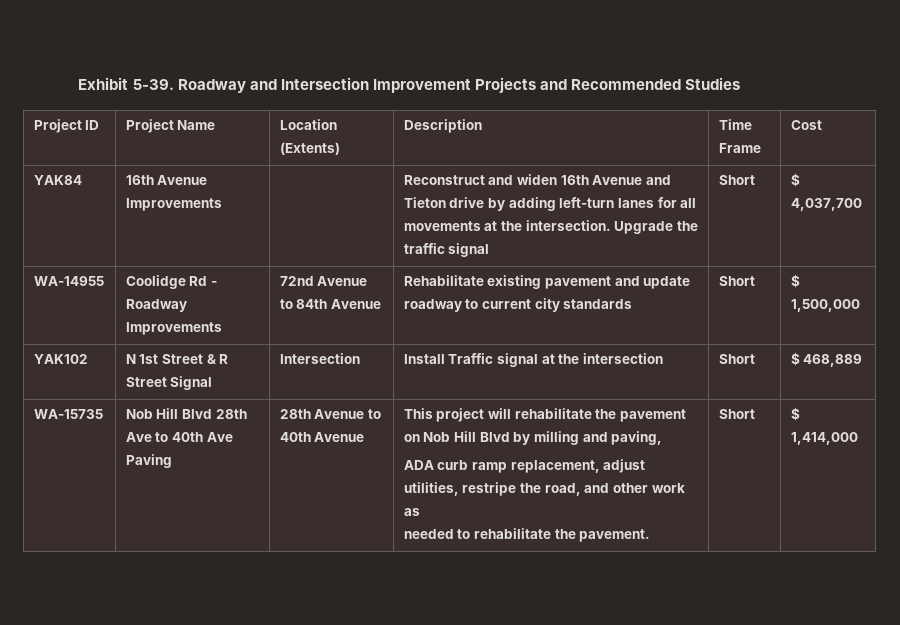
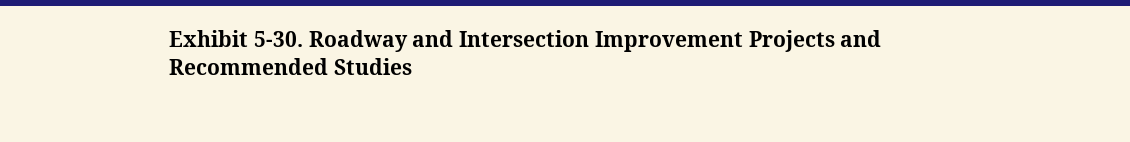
- Exhibit 5-39.
+ Exhibit 5-30.
- Project ID | Project Name | Location (Extents) | Description | Time Frame | Cost
- YAK84 | 16th Avenue Improvements | | Reconstruct and widen 16th Avenue and Tieton drive by adding left-turn lanes for all movements at the intersection. Upgrade the traffic signal | Short | $ 4,037,700
- WA-14955 | Coolidge Rd - Roadway Improvements | 72nd Avenue to 84th Avenue | Rehabilitate existing pavement and update roadway to current city standards | Short | $ 1,500,000
- YAK102 | N 1st Street & R Street Signal | Intersection | Install Traffic signal at the intersection | Short | $ 468,889
- WA-15735 | Nob Hill Blvd 28th Ave to 40th Ave Paving | 28th Avenue to 40th Avenue | This project will rehabilitate the pavement on Nob Hill Blvd by milling and paving,
- ADA curb ramp replacement, adjust utilities, restripe the road, and other work as
- needed to rehabilitate the pavement. | Short | $ 1,414,000

